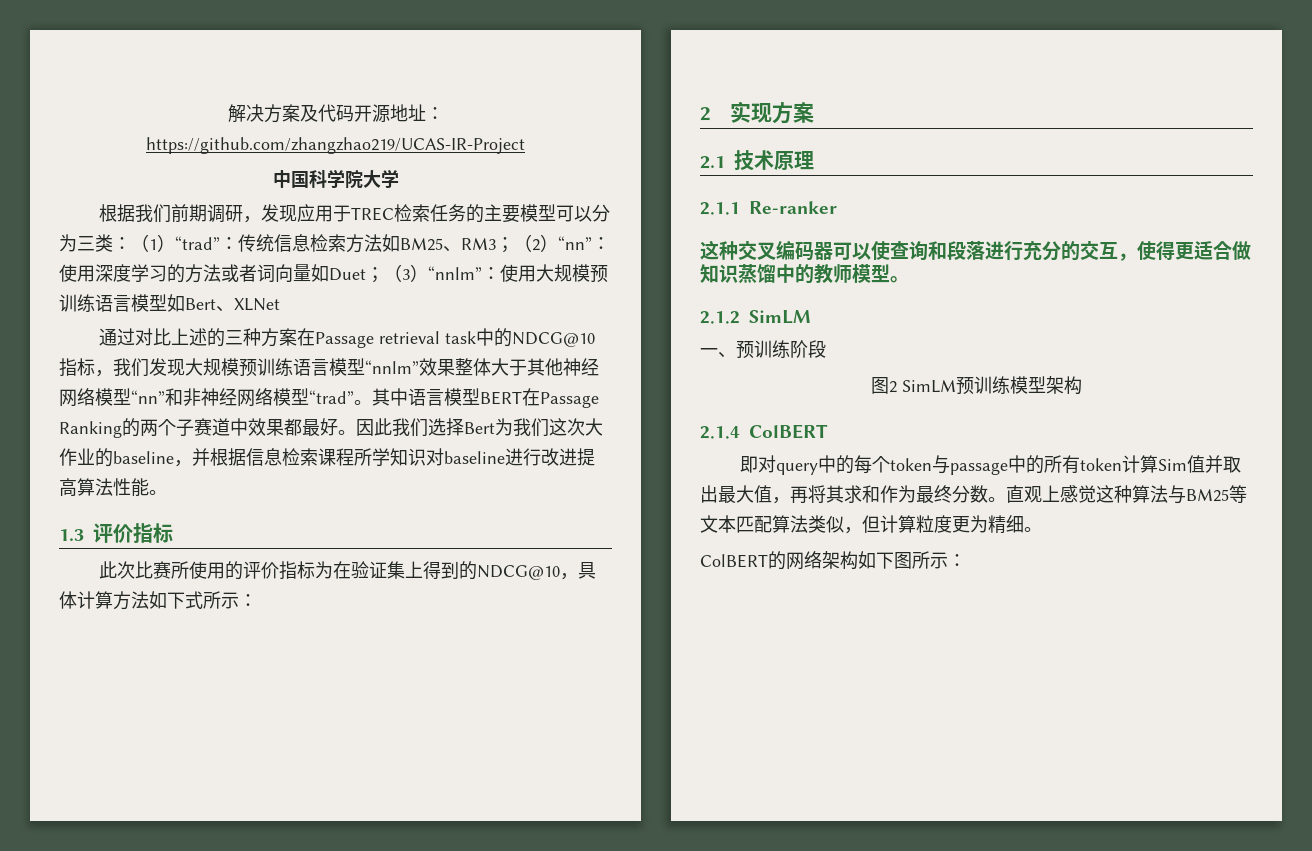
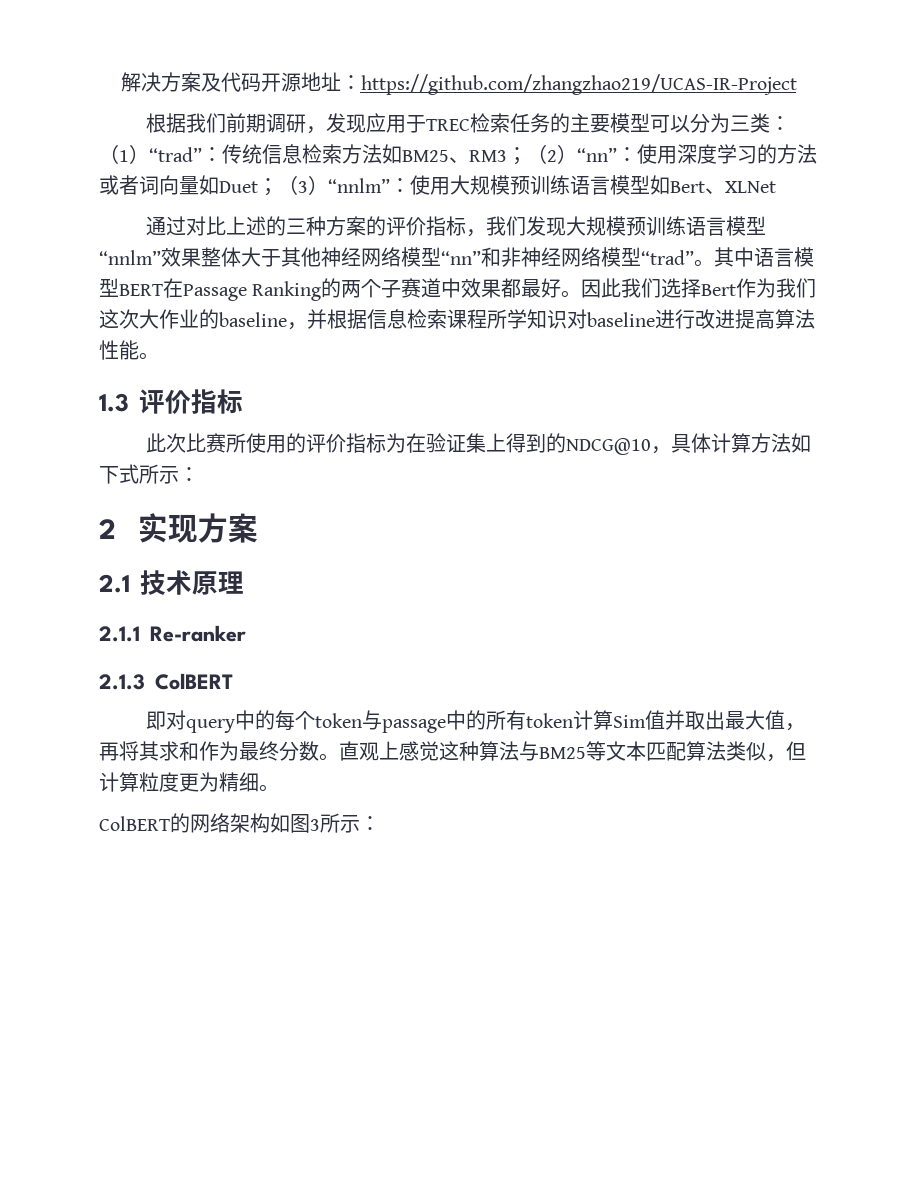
- 中国科学院大学
- 通过对比上述的三种方案在Passage retrieval task中的NDCG@10指标，我们发现大规模预训练语言模型“nnlm”效果整体大于其他神经网络模型“nn”和非神经网络模型“trad”。
+ 通过对比上述的三种方案的评价指标，我们发现大规模预训练语言模型“nnlm”效果整体大于其他神经网络模型“nn”和非神经网络模型“trad”。
- 因此我们选择Bert为我们这次大作业的baseline，并根据信息检索课程所学知识对baseline进行改进提高算法性能。
+ 因此我们选择Bert作为我们这次大作业的baseline，并根据信息检索课程所学知识对baseline进行改进提高算法性能。
- 这种交叉编码器可以使查询和段落进行充分的交互，使得更适合做知识蒸馏中的教师模型。
- 2.1.2 SimLM
- 一、预训练阶段
- 图2 SimLM预训练模型架构
- 2.1.4 ColBERT
+ 2.1.3 ColBERT
- ColBERT的网络架构如下图所示：
+ ColBERT的网络架构如图3所示：

